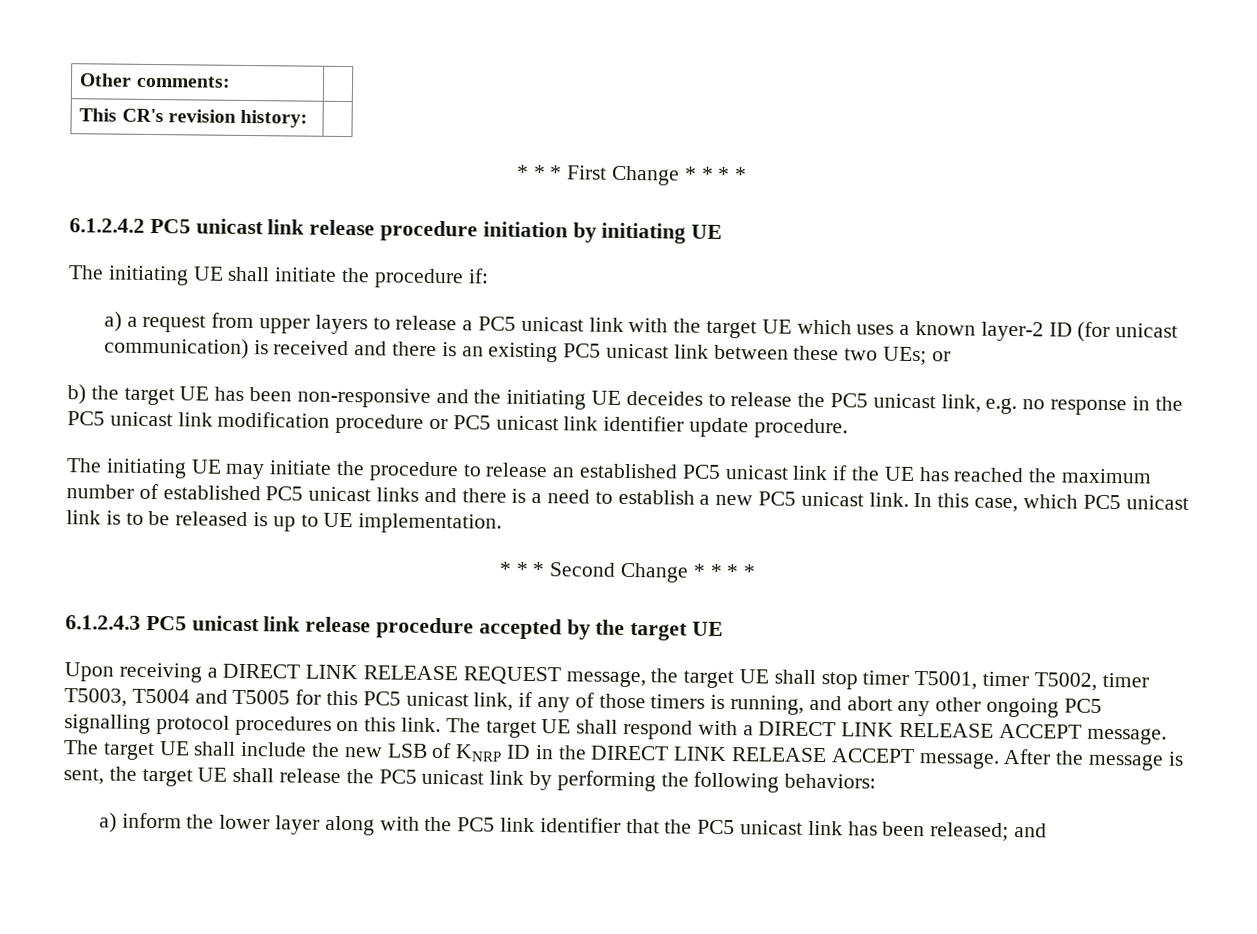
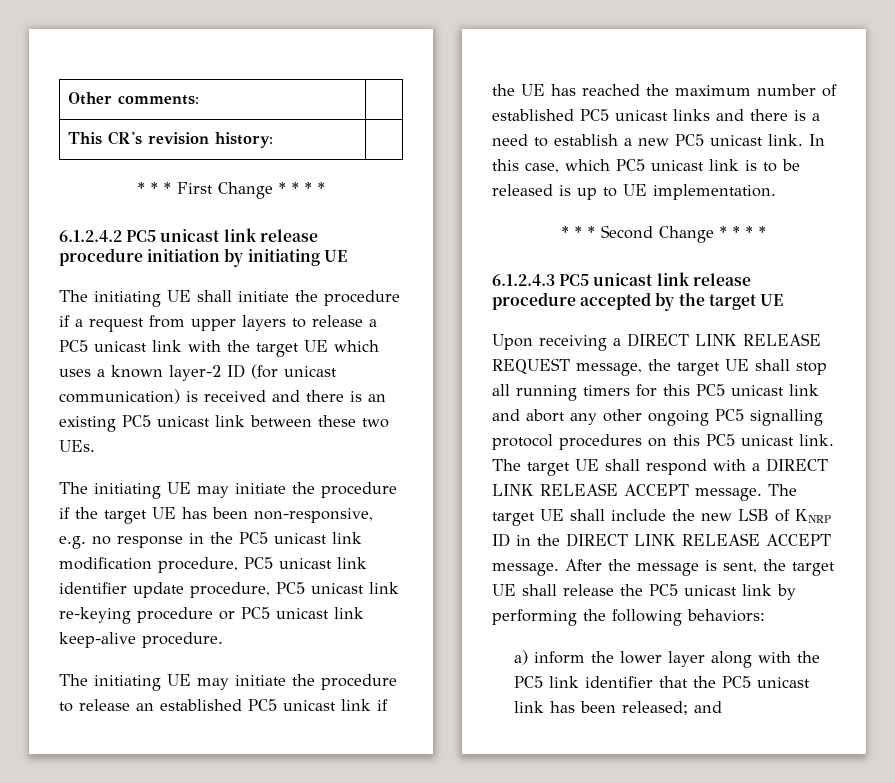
- The initiating UE shall initiate the procedure if:
- a) a request from upper layers to release a PC5 unicast link with the target UE which uses a known layer-2 ID (for unicast communication) is received and there is an existing PC5 unicast link between these two UEs; or
- b) the target UE has been non-responsive and the initiating UE deceides to release the PC5 unicast link, e.g. no response in the PC5 unicast link modification procedure or PC5 unicast link identifier update procedure.
+ The initiating UE shall initiate the procedure if a request from upper layers to release a PC5 unicast link with the target UE which uses a known layer-2 ID (for unicast communication) is received and there is an existing PC5 unicast link between these two UEs.
+ The initiating UE may initiate the procedure if the target UE has been non-responsive, e.g. no response in the PC5 unicast link modification procedure, PC5 unicast link identifier update procedure, PC5 unicast link re-keying procedure or PC5 unicast link keep-alive procedure.
- Upon receiving a DIRECT LINK RELEASE REQUEST message, the target UE shall stop timer T5001, timer T5002, timer T5003, T5004 and T5005 for this PC5 unicast link, if any of those timers is running, and abort any other ongoing PC5 signalling protocol procedures on this link.
+ Upon receiving a DIRECT LINK RELEASE REQUEST message, the target UE shall stop all running timers for this PC5 unicast link and abort any other ongoing PC5 signalling protocol procedures on this PC5 unicast link.

